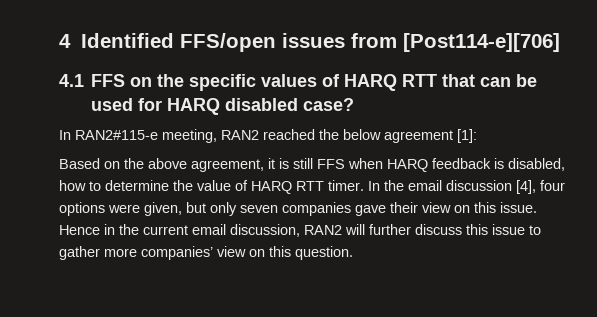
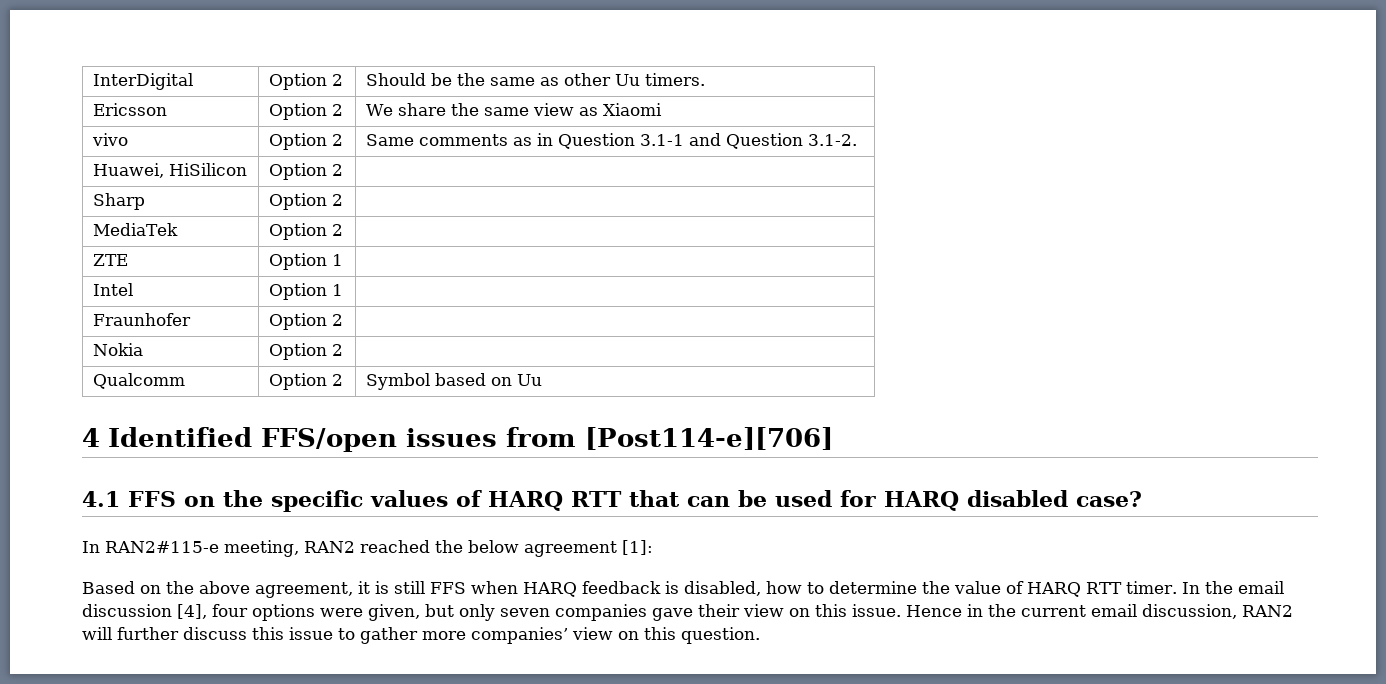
+ InterDigital | Option 2 | Should be the same as other Uu timers.
+ Ericsson | Option 2 | We share the same view as Xiaomi
+ vivo | Option 2 | Same comments as in Question 3.1-1 and Question 3.1-2.
+ Huawei, HiSilicon | Option 2 |
+ Sharp | Option 2 |
+ MediaTek | Option 2 |
+ ZTE | Option 1 |
+ Intel | Option 1 |
+ Fraunhofer | Option 2 |
+ Nokia | Option 2 |
+ Qualcomm | Option 2 | Symbol based on Uu

